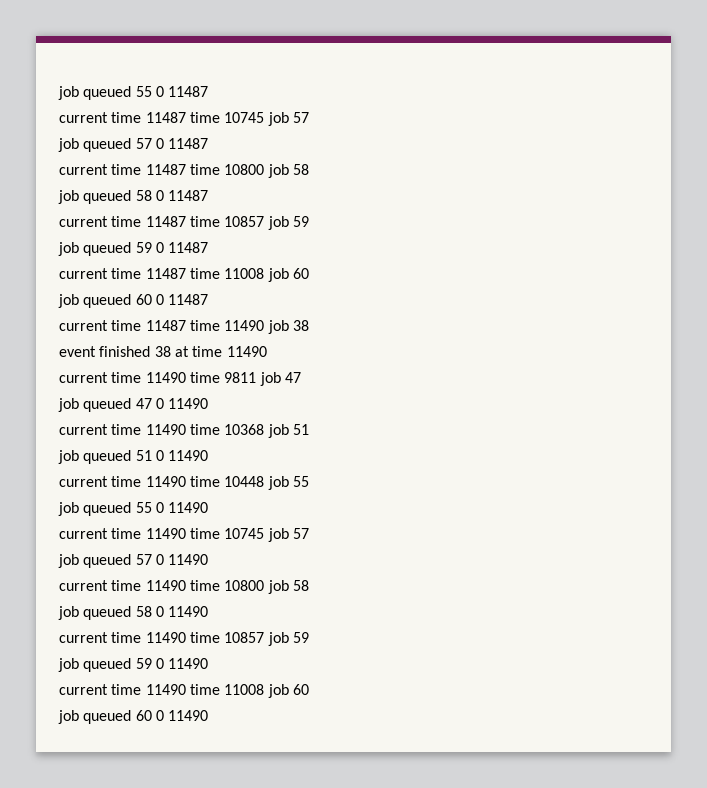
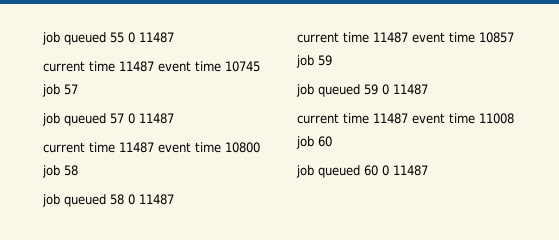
- current time 11487 time 10745 job 57
+ current time 11487 event time 10745 job 57
- current time 11487 time 10800 job 58
+ current time 11487 event time 10800 job 58
- current time 11487 time 10857 job 59
+ current time 11487 event time 10857 job 59
- current time 11487 time 11008 job 60
+ current time 11487 event time 11008 job 60
- current time 11487 time 11490 job 38
- event finished 38 at time 11490
- current time 11490 time 9811 job 47
- job queued 47 0 11490
- current time 11490 time 10368 job 51
- job queued 51 0 11490
- current time 11490 time 10448 job 55
- job queued 55 0 11490
- current time 11490 time 10745 job 57
- job queued 57 0 11490
- current time 11490 time 10800 job 58
- job queued 58 0 11490
- current time 11490 time 10857 job 59
- job queued 59 0 11490
- current time 11490 time 11008 job 60
- job queued 60 0 11490

